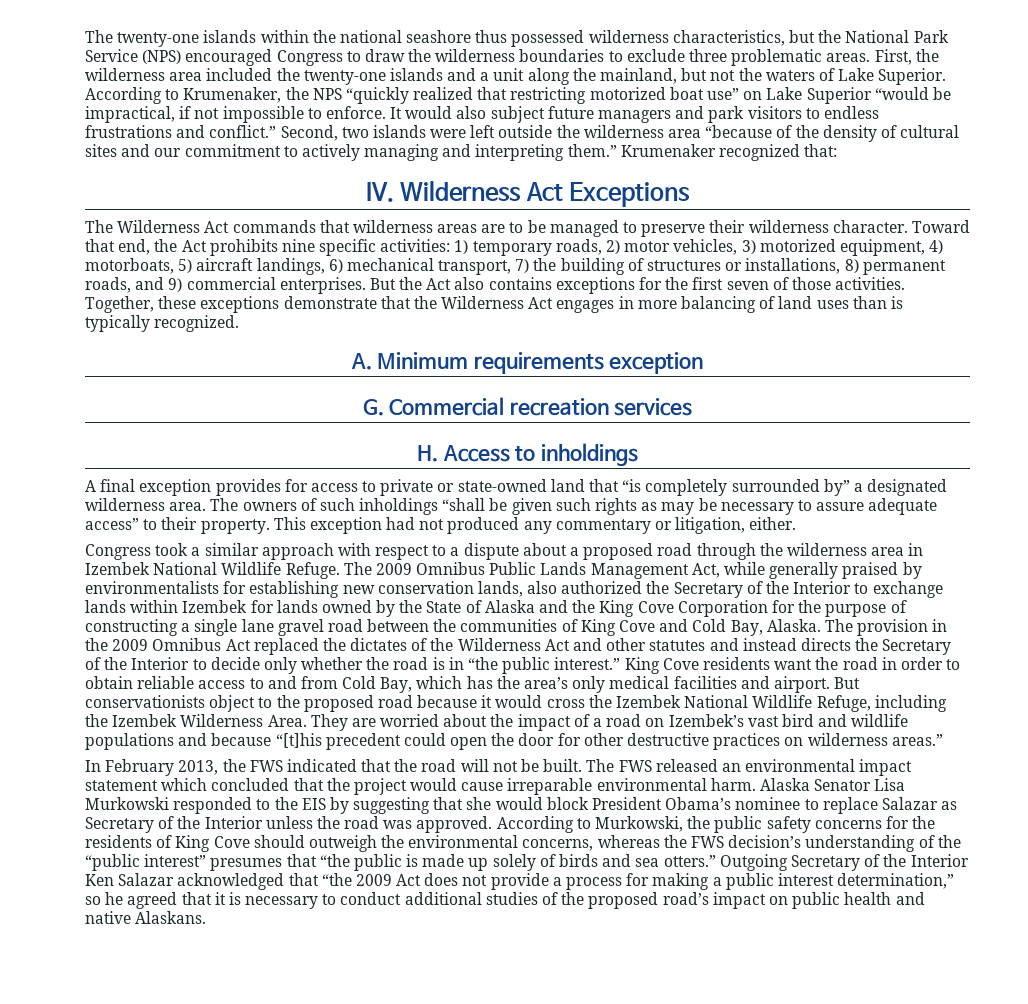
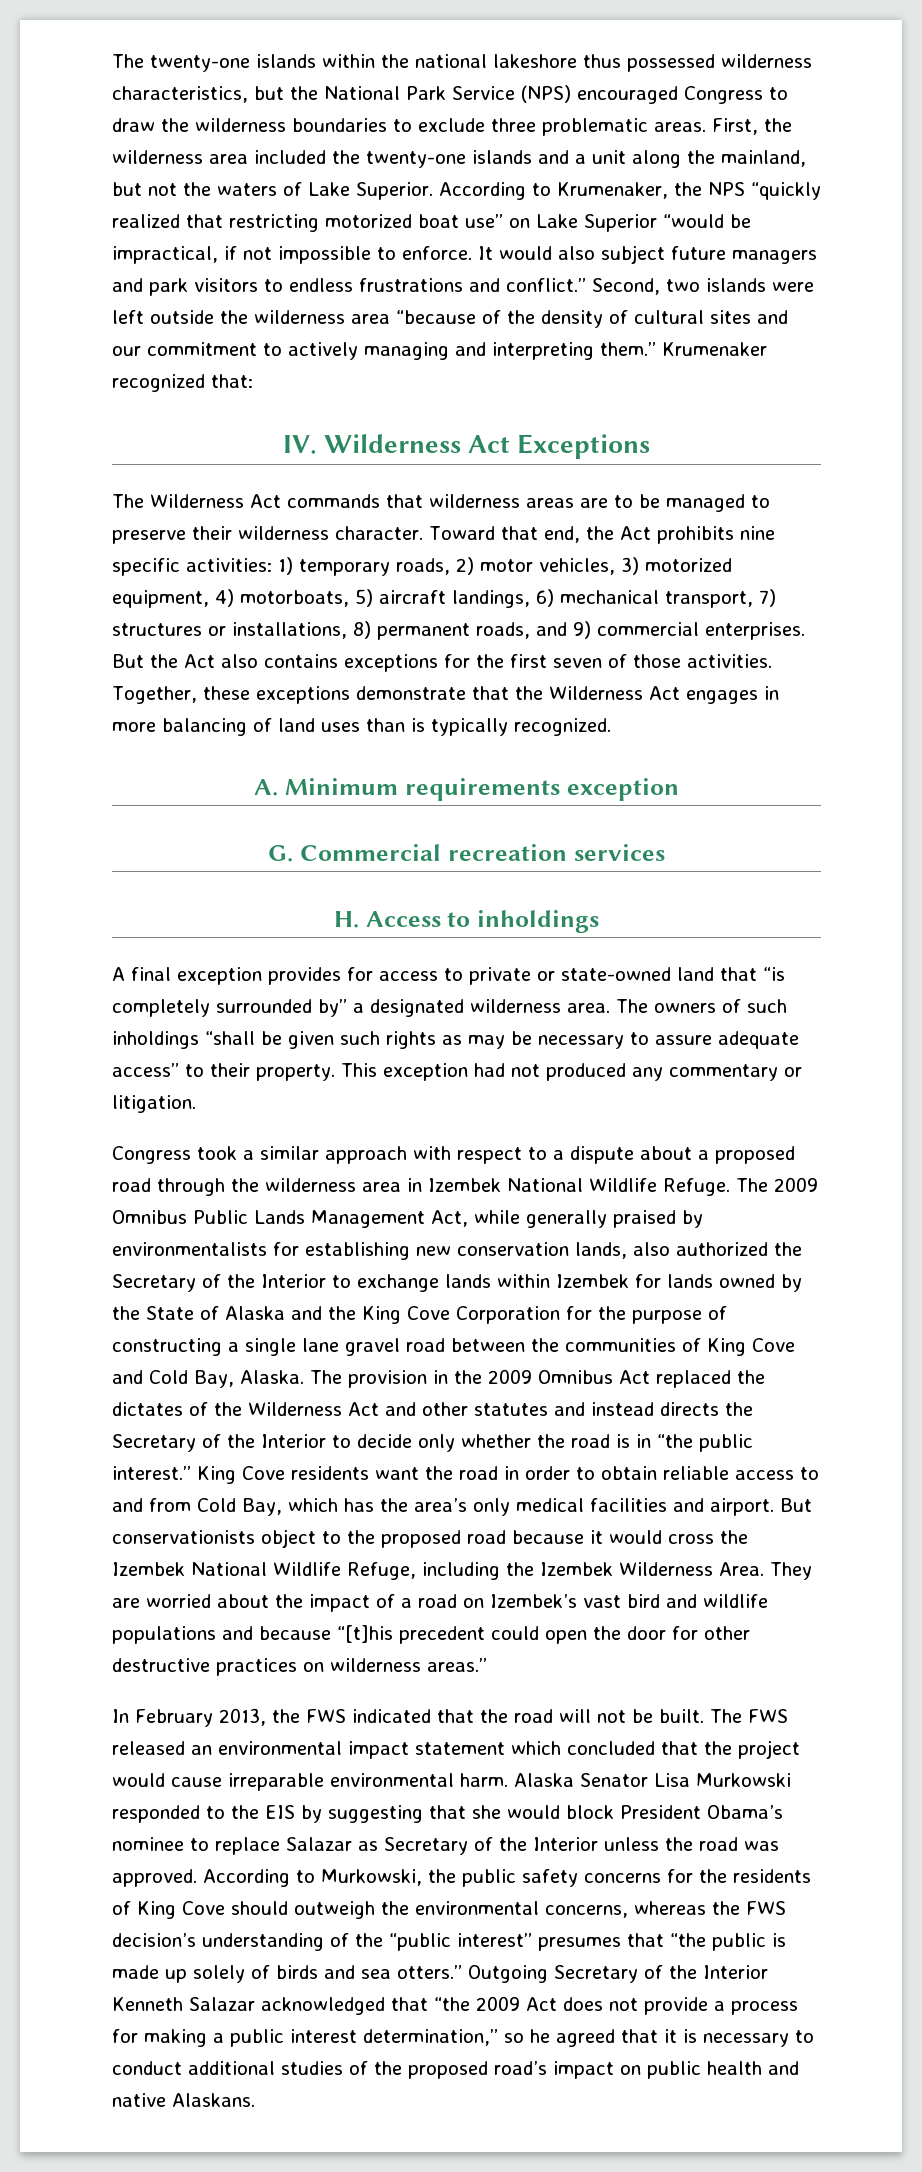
- The twenty-one islands within the national seashore thus possessed wilderness characteristics, but the National Park Service (NPS) encouraged Congress to draw the wilderness boundaries to exclude three problematic areas.
+ The twenty-one islands within the national lakeshore thus possessed wilderness characteristics, but the National Park Service (NPS) encouraged Congress to draw the wilderness boundaries to exclude three problematic areas.
- Toward that end, the Act prohibits nine specific activities: 1) temporary roads, 2) motor vehicles, 3) motorized equipment, 4) motorboats, 5) aircraft landings, 6) mechanical transport, 7) the building of structures or installations, 8) permanent roads, and 9) commercial enterprises.
+ Toward that end, the Act prohibits nine specific activities: 1) temporary roads, 2) motor vehicles, 3) motorized equipment, 4) motorboats, 5) aircraft landings, 6) mechanical transport, 7) structures or installations, 8) permanent roads, and 9) commercial enterprises.
- This exception had not produced any commentary or litigation, either.
+ This exception had not produced any commentary or litigation.
- Outgoing Secretary of the Interior Ken Salazar acknowledged that “the 2009 Act does not provide a process for making a public interest determination,” so he agreed that it is necessary to conduct additional studies of the proposed road’s impact on public health and native Alaskans.
+ Outgoing Secretary of the Interior Kenneth Salazar acknowledged that “the 2009 Act does not provide a process for making a public interest determination,” so he agreed that it is necessary to conduct additional studies of the proposed road’s impact on public health and native Alaskans.

